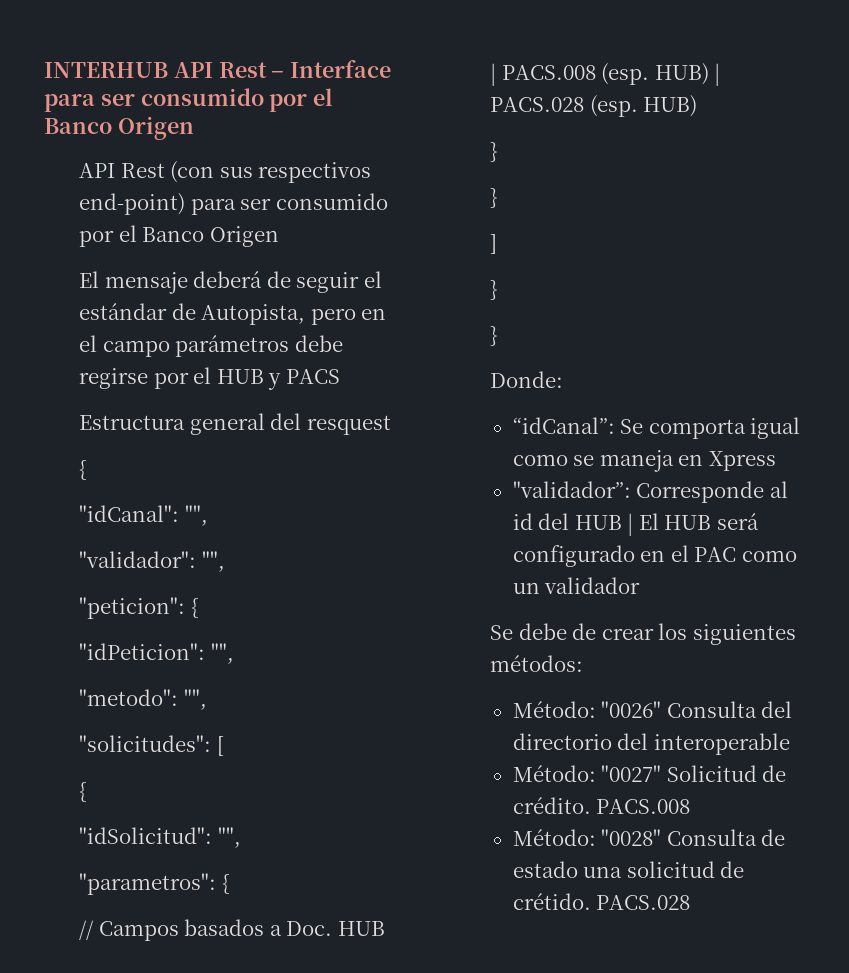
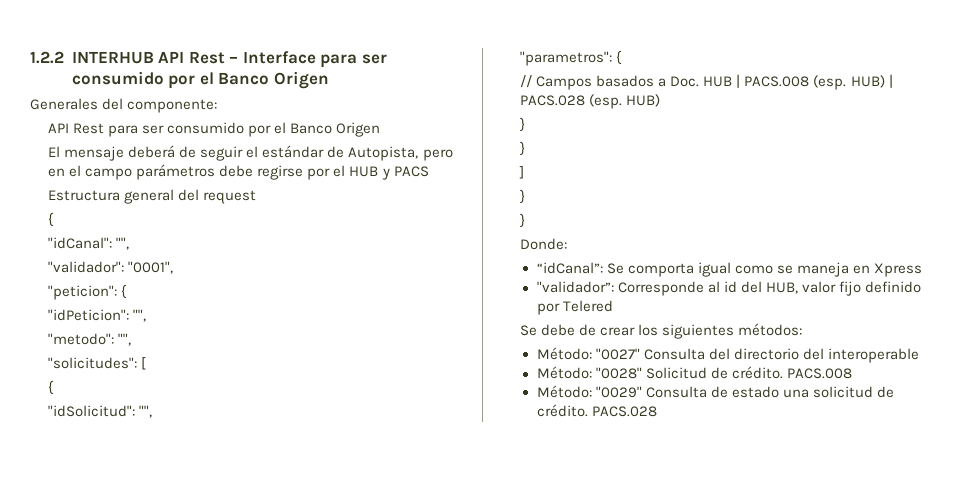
- INTERHUB API Rest – Interface para ser consumido por el Banco Origen
+ 1.2.2 INTERHUB API Rest – Interface para ser consumido por el Banco Origen
- API Rest (con sus respectivos end-point) para ser consumido por el Banco Origen
+ Generales del componente:
+ API Rest para ser consumido por el Banco Origen
- Estructura general del resquest
+ Estructura general del request
- "validador": "",
+ "validador": "0001",
- "validador”: Corresponde al id del HUB | El HUB será configurado en el PAC como un validador
+ "validador”: Corresponde al id del HUB, valor fijo definido por Telered
- Método: "0026" Consulta del directorio del interoperable
+ Método: "0027" Consulta del directorio del interoperable
- Método: "0027" Solicitud de crédito.
+ Método: "0028" Solicitud de crédito.
- Método: "0028" Consulta de estado una solicitud de crétido.
+ Método: "0029" Consulta de estado una solicitud de crédito.

